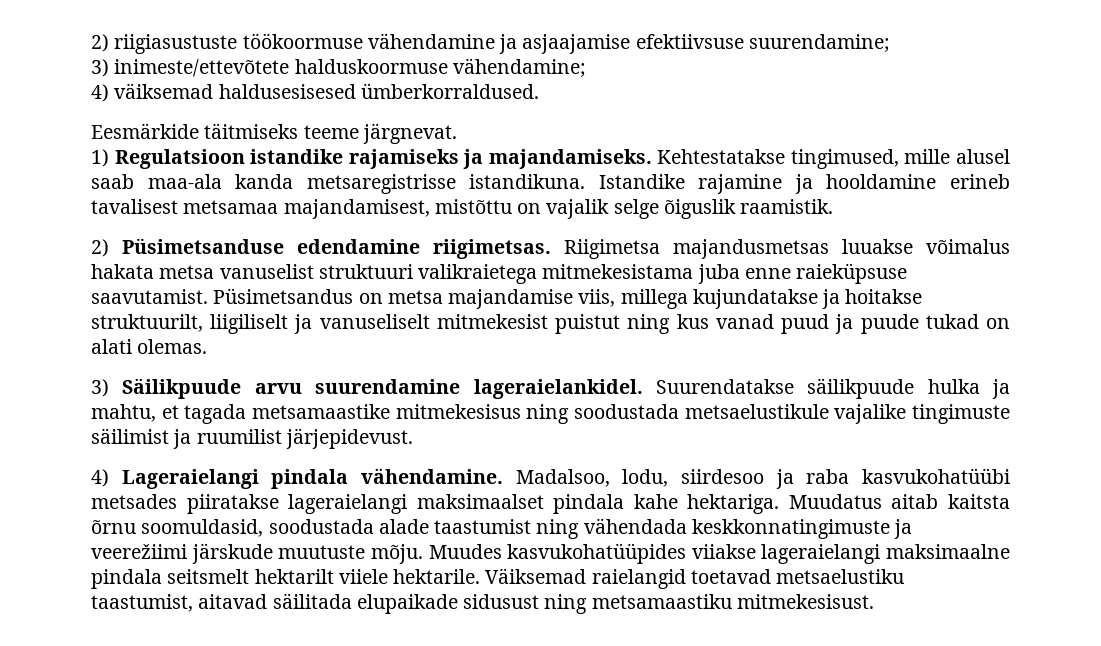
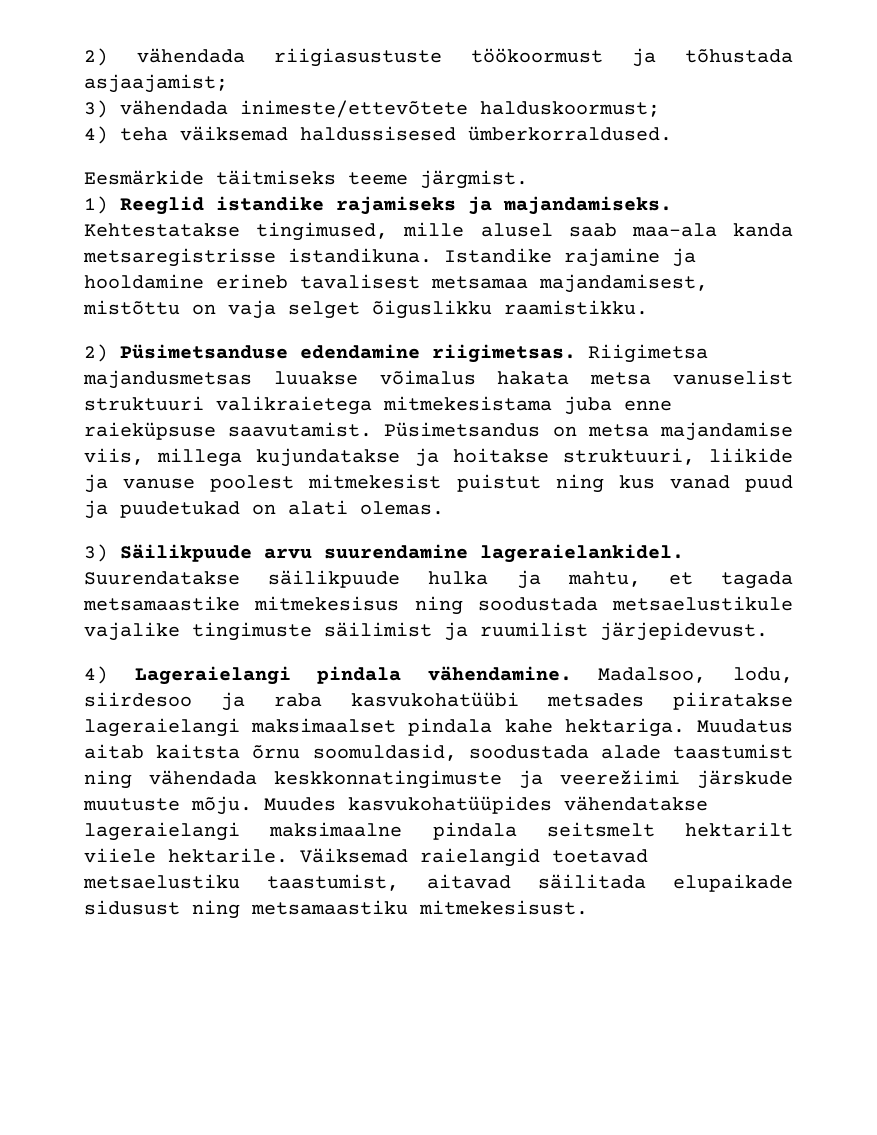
- 2) riigiasustuste töökoormuse vähendamine ja asjaajamise efektiivsuse suurendamine;
- 3) inimeste/ettevõtete halduskoormuse vähendamine;
- 4) väiksemad haldusesisesed ümberkorraldused.
+ 2) vähendada riigiasustuste töökoormust ja tõhustada asjaajamist;
+ 3) vähendada inimeste/ettevõtete halduskoormust;
+ 4) teha väiksemad haldussisesed ümberkorraldused.
- Eesmärkide täitmiseks teeme järgnevat.
+ Eesmärkide täitmiseks teeme järgmist.
- 1) Regulatsioon istandike rajamiseks ja majandamiseks.
+ 1) Reeglid istandike rajamiseks ja majandamiseks.
- Istandike rajamine ja hooldamine erineb tavalisest metsamaa majandamisest, mistõttu on vajalik selge õiguslik raamistik.
+ Istandike rajamine ja hooldamine erineb tavalisest metsamaa majandamisest, mistõttu on vaja selget õiguslikku raamistikku.
- Püsimetsandus on metsa majandamise viis, millega kujundatakse ja hoitakse struktuurilt, liigiliselt ja vanuseliselt mitmekesist puistut ning kus vanad puud ja puude tukad on alati olemas.
+ Püsimetsandus on metsa majandamise viis, millega kujundatakse ja hoitakse struktuuri, liikide ja vanuse poolest mitmekesist puistut ning kus vanad puud ja puudetukad on alati olemas.
- Muudes kasvukohatüüpides viiakse lageraielangi maksimaalne pindala seitsmelt hektarilt viiele hektarile.
+ Muudes kasvukohatüüpides vähendatakse lageraielangi maksimaalne pindala seitsmelt hektarilt viiele hektarile.

